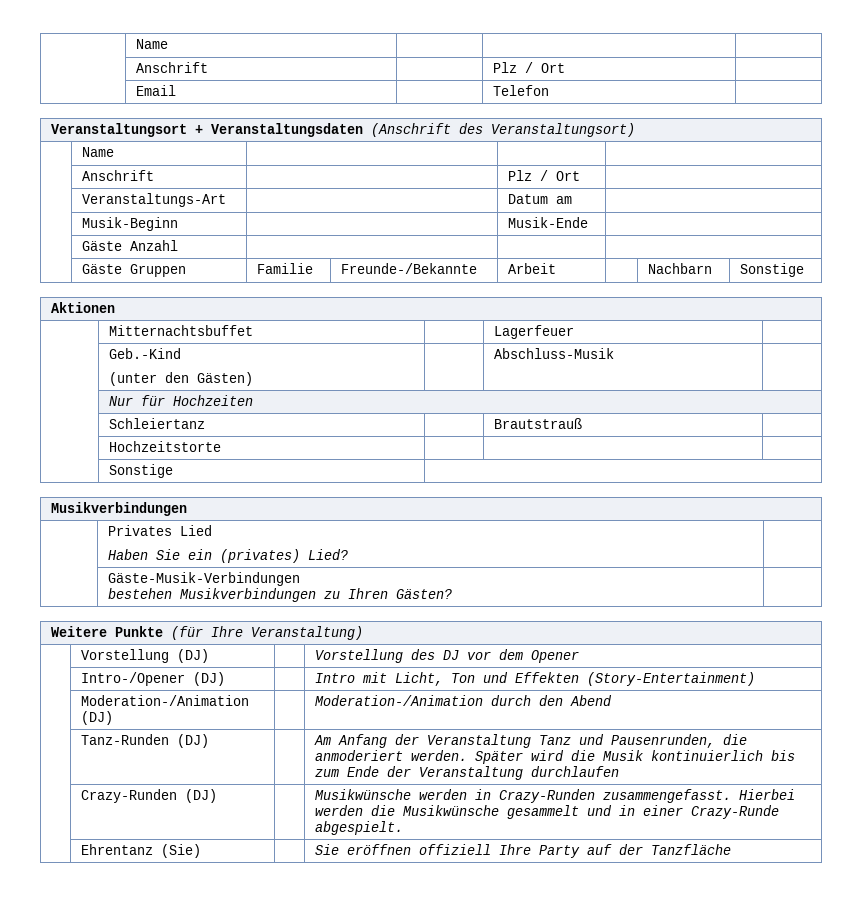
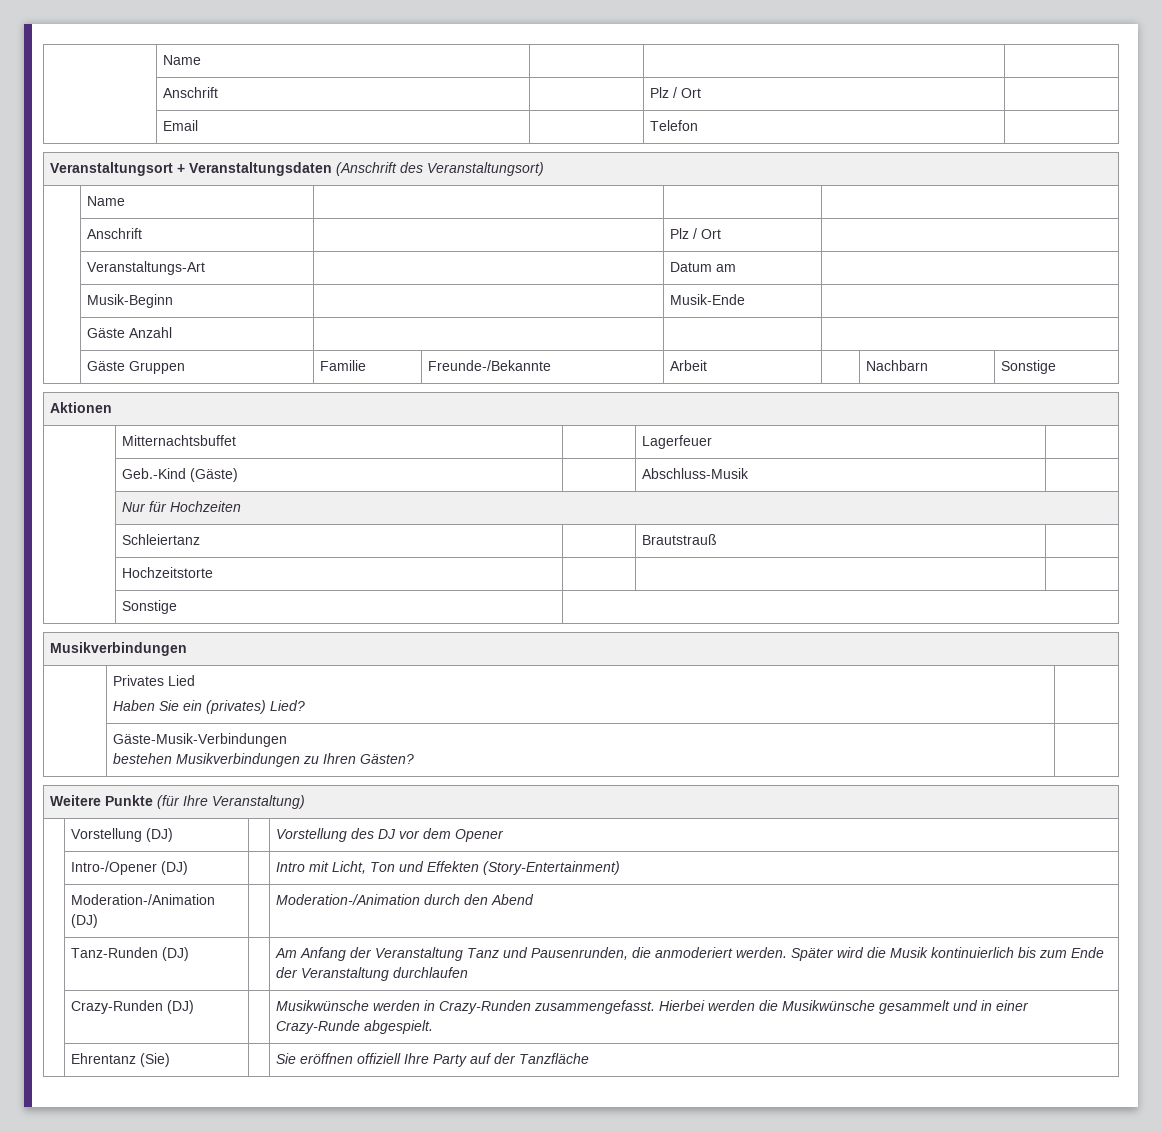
- | Geb.-Kind
- (unter den Gästen) | | Abschluss-Musik |
+ | Geb.-Kind (Gäste) | | Abschluss-Musik |

